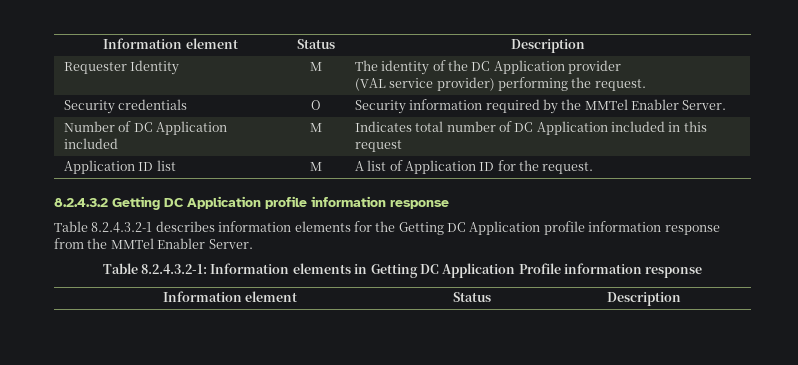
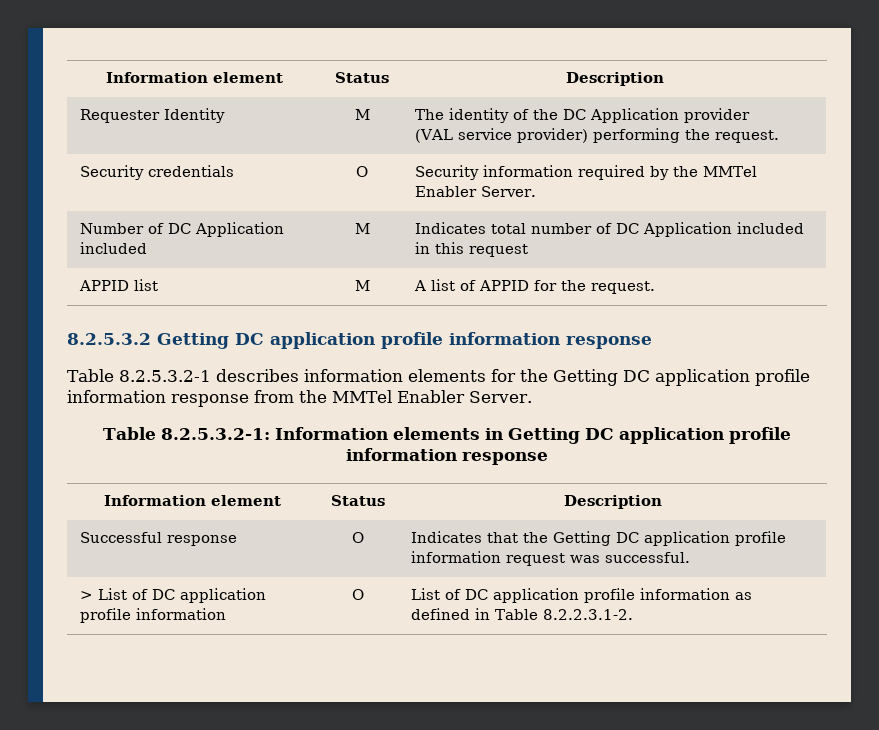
- Application ID list | M | A list of Application ID for the request.
+ APPID list | M | A list of APPID for the request.
- 8.2.4.3.2 Getting DC Application profile information response
+ 8.2.5.3.2 Getting DC application profile information response
- Table 8.2.4.3.2-1 describes information elements for the Getting DC Application profile information response from the MMTel Enabler Server.
+ Table 8.2.5.3.2-1 describes information elements for the Getting DC application profile information response from the MMTel Enabler Server.
- Table 8.2.4.3.2-1: Information elements in Getting DC Application Profile information response
+ Table 8.2.5.3.2-1: Information elements in Getting DC application profile information response
+ Successful response | O | Indicates that the Getting DC application profile information request was successful.
+ > List of DC application profile information | O | List of DC application profile information as defined in Table 8.2.2.3.1-2.

